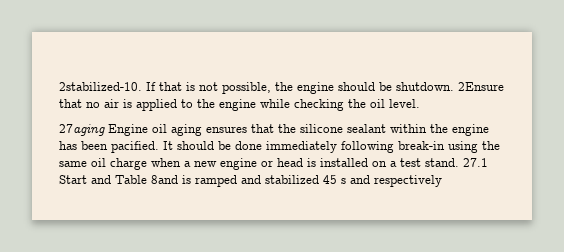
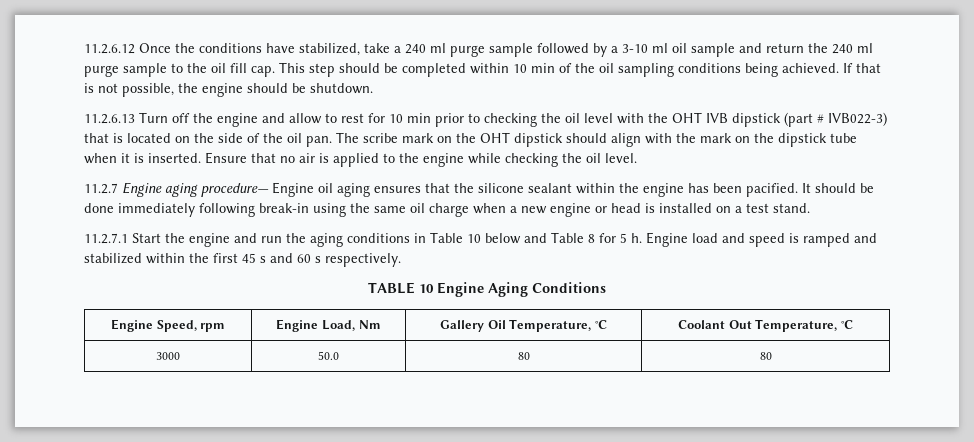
- 2stabilized-10.
+ 11.2.6.12 Once the conditions have stabilized, take a 240 ml purge sample followed by a 3-10 ml oil sample and return the 240 ml purge sample to the oil fill cap. This step should be completed within 10 min of the oil sampling conditions being achieved.
- If that is not possible, the engine should be shutdown. 2Ensure that no air is applied to the engine while checking the oil level.
+ If that is not possible, the engine should be shutdown.
+ 11.2.6.13 Turn off the engine and allow to rest for 10 min prior to checking the oil level with the OHT IVB dipstick (part # IVB022-3) that is located on the side of the oil pan. The scribe mark on the OHT dipstick should align with the mark on the dipstick tube when it is inserted. Ensure that no air is applied to the engine while checking the oil level.
- 27aging Engine oil aging ensures that the silicone sealant within the engine has been pacified.
+ 11.2.7 Engine aging procedure— Engine oil aging ensures that the silicone sealant within the engine has been pacified.
- It should be done immediately following break-in using the same oil charge when a new engine or head is installed on a test stand. 27.1 Start and Table 8and is ramped and stabilized 45 s and respectively
+ It should be done immediately following break-in using the same oil charge when a new engine or head is installed on a test stand.
+ 11.2.7.1 Start the engine and run the aging conditions in Table 10 below and Table 8 for 5 h. Engine load and speed is ramped and stabilized within the first 45 s and 60 s respectively.
+ TABLE 10 Engine Aging Conditions
+ Engine Speed, rpm | Engine Load, Nm | Gallery Oil Temperature, °C | Coolant Out Temperature, °C
+ 3000 | 50.0 | 80 | 80

